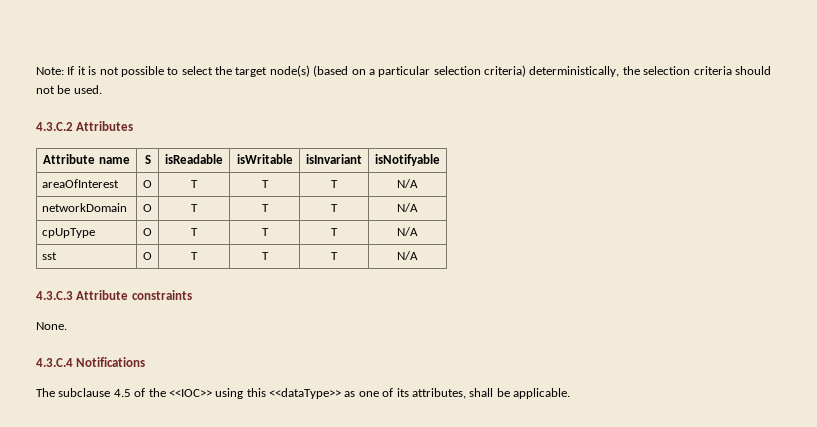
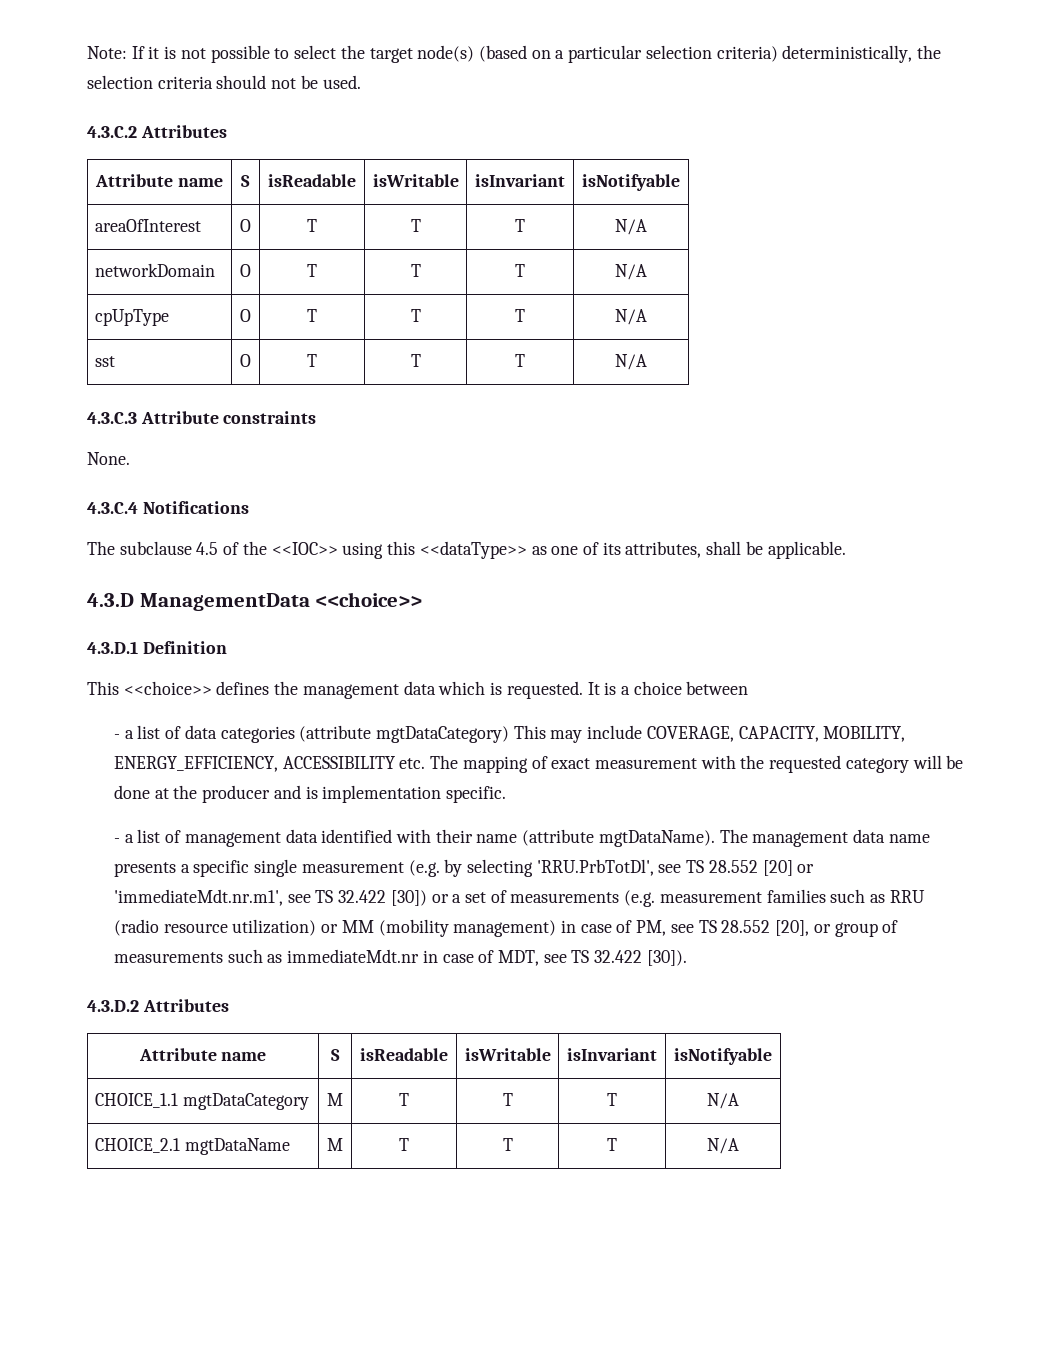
+ 4.3.D ManagementData <<choice>>
+ 4.3.D.1 Definition
+ This <<choice>> defines the management data which is requested. It is a choice between
+ - a list of data categories (attribute mgtDataCategory) This may include COVERAGE, CAPACITY, MOBILITY, ENERGY_EFFICIENCY, ACCESSIBILITY etc. The mapping of exact measurement with the requested category will be done at the producer and is implementation specific.
+ - a list of management data identified with their name (attribute mgtDataName). The management data name presents a specific single measurement (e.g. by selecting 'RRU.PrbTotDl', see TS 28.552 [20] or 'immediateMdt.nr.m1', see TS 32.422 [30]) or a set of measurements (e.g. measurement families such as RRU (radio resource utilization) or MM (mobility management) in case of PM, see TS 28.552 [20], or group of measurements such as immediateMdt.nr in case of MDT, see TS 32.422 [30]).
+ 4.3.D.2 Attributes
+ Attribute name | S | isReadable | isWritable | isInvariant | isNotifyable
+ CHOICE_1.1 mgtDataCategory | M | T | T | T | N/A
+ CHOICE_2.1 mgtDataName | M | T | T | T | N/A

